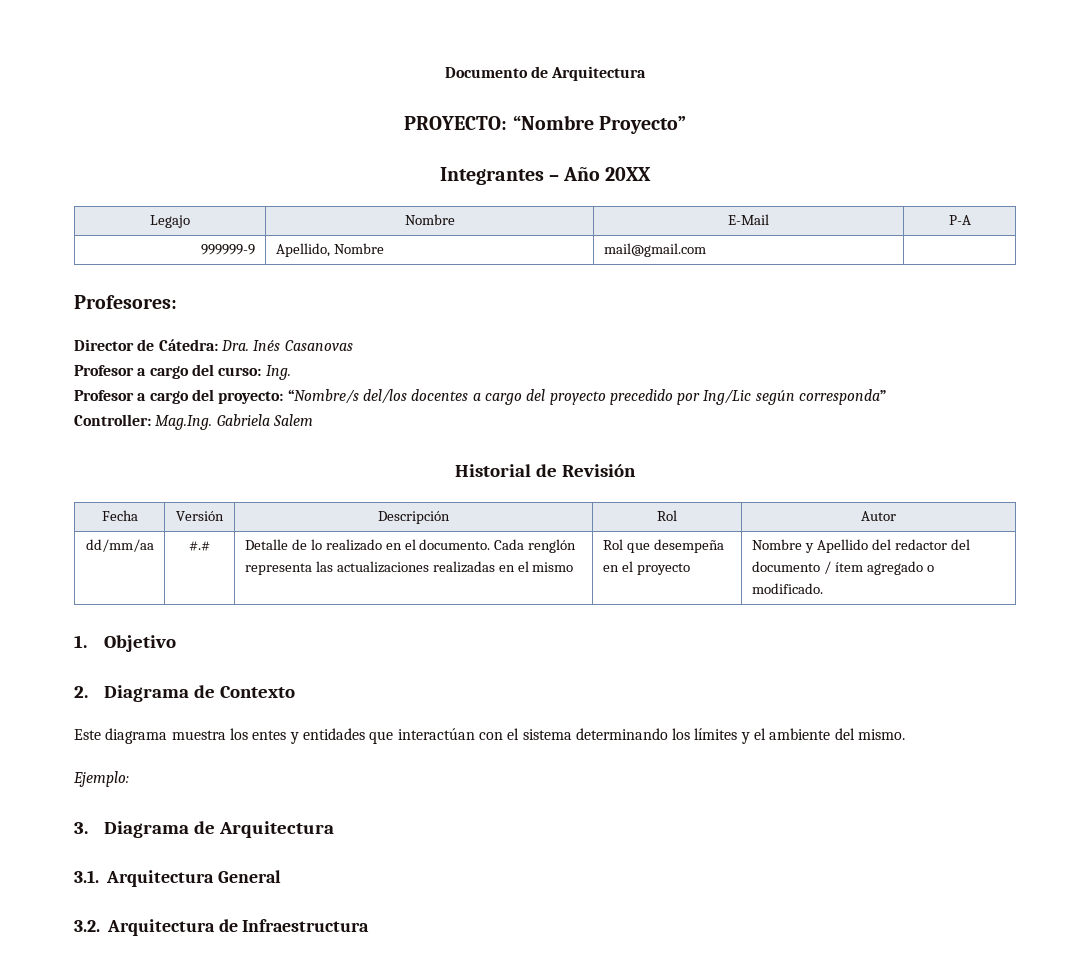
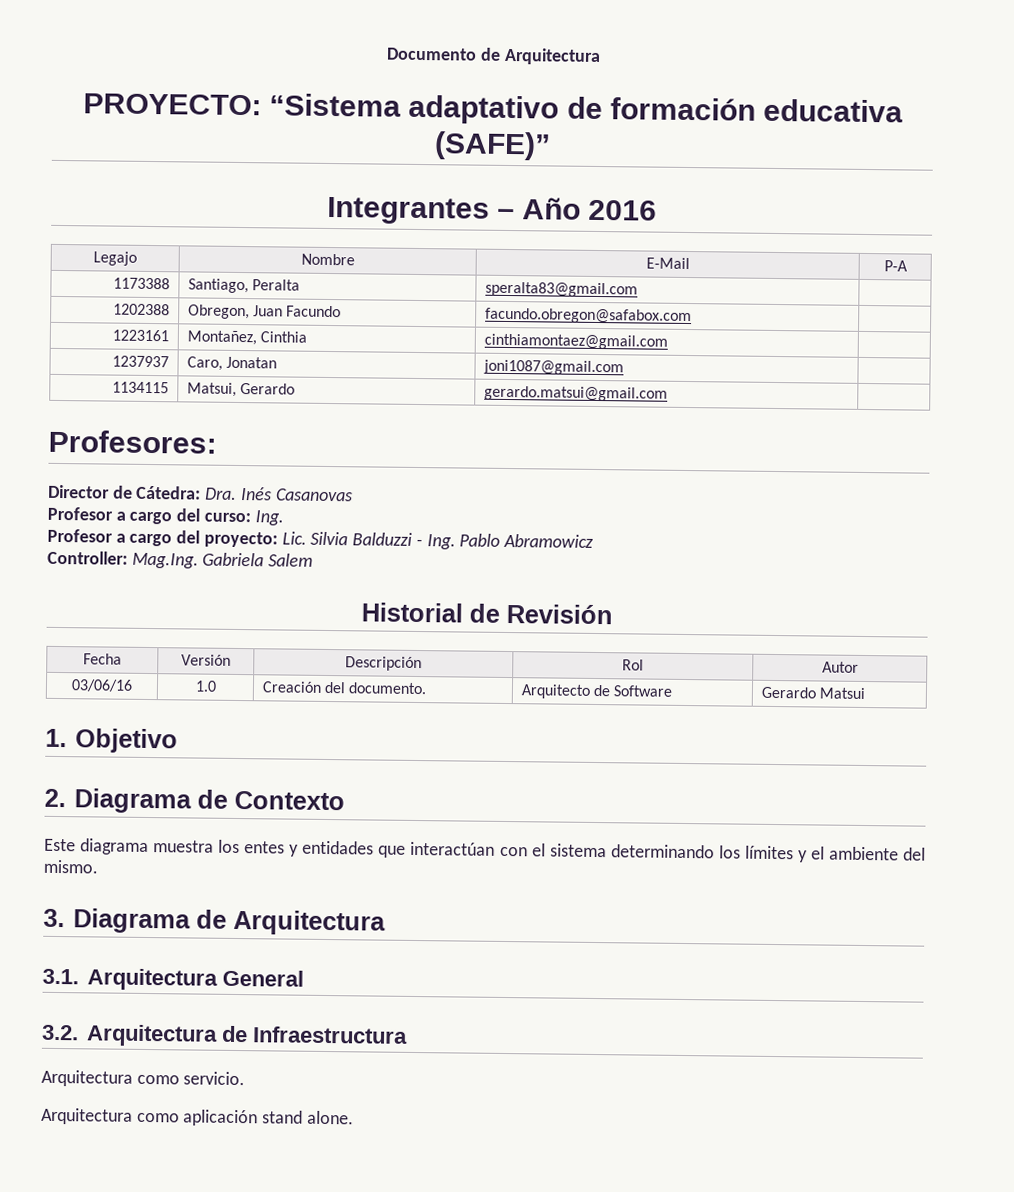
- PROYECTO: “Nombre Proyecto”
+ PROYECTO: “Sistema adaptativo de formación educativa (SAFE)”
- Integrantes – Año 20XX
+ Integrantes – Año 2016
- 999999-9 | Apellido, Nombre | mail@gmail.com |
+ 1173388 | Santiago, Peralta | speralta83@gmail.com |
+ 1202388 | Obregon, Juan Facundo | facundo.obregon@safabox.com |
+ 1223161 | Montañez, Cinthia | cinthiamontaez@gmail.com |
+ 1237937 | Caro, Jonatan | joni1087@gmail.com |
+ 1134115 | Matsui, Gerardo | gerardo.matsui@gmail.com |
- Profesor a cargo del proyecto: “Nombre/s del/los docentes a cargo del proyecto precedido por Ing/Lic según corresponda”
+ Profesor a cargo del proyecto: Lic. Silvia Balduzzi - Ing. Pablo Abramowicz
- dd/mm/aa | #.# | Detalle de lo realizado en el documento. Cada renglón representa las actualizaciones realizadas en el mismo | Rol que desempeña en el proyecto | Nombre y Apellido del redactor del documento / ítem agregado o modificado.
+ 03/06/16 | 1.0 | Creación del documento. | Arquitecto de Software | Gerardo Matsui
- Ejemplo:
+ Arquitectura como servicio.
+ Arquitectura como aplicación stand alone.

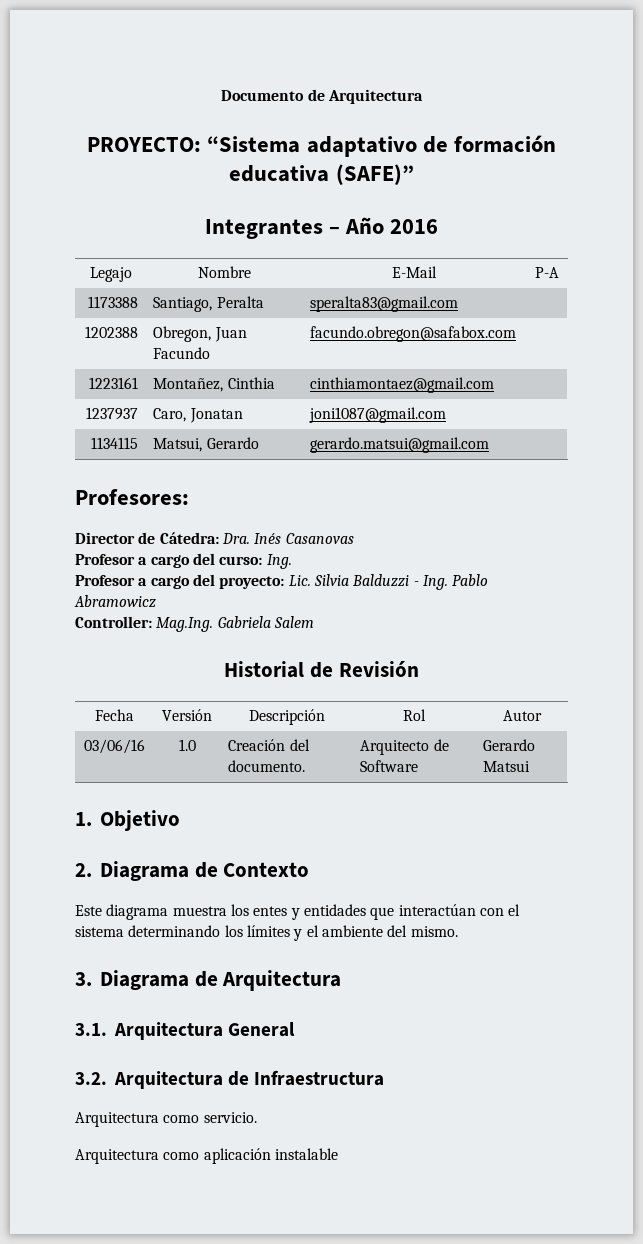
- Arquitectura como aplicación stand alone.
+ Arquitectura como aplicación instalable

